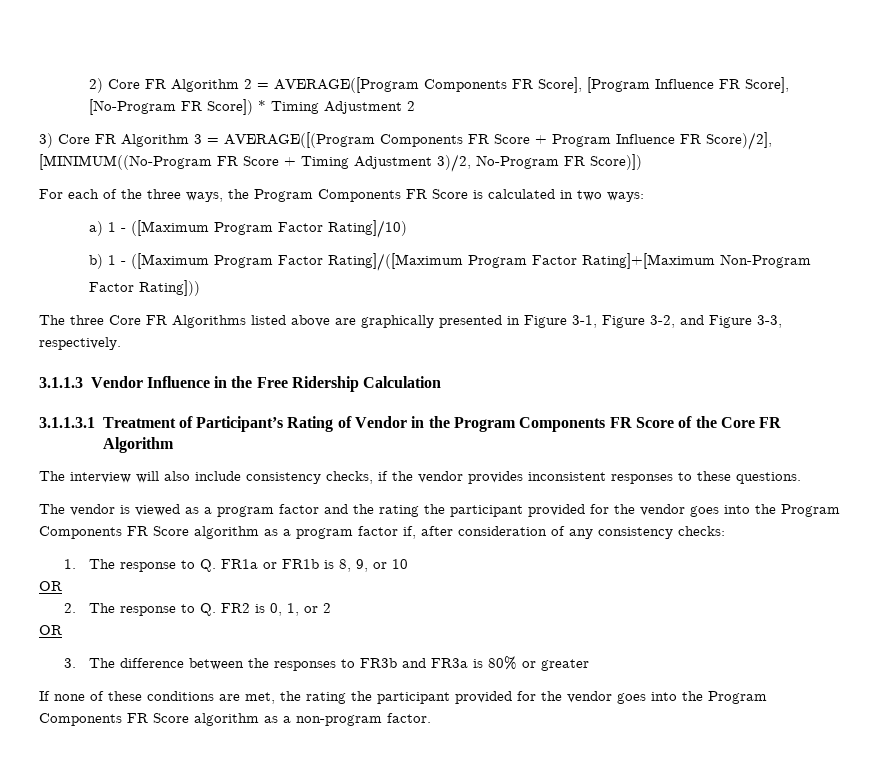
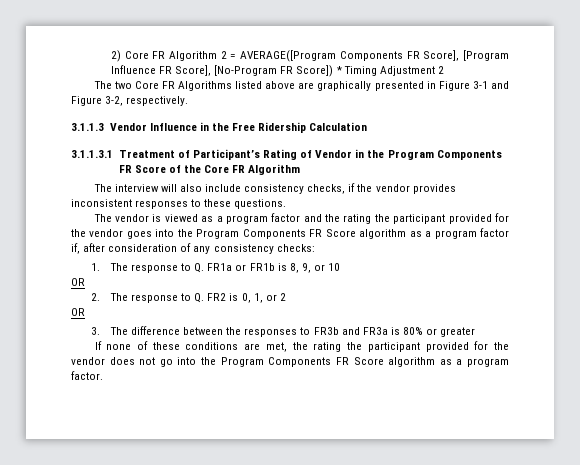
- 3) Core FR Algorithm 3 = AVERAGE([(Program Components FR Score + Program Influence FR Score)/2], [MINIMUM((No-Program FR Score + Timing Adjustment 3)/2, No-Program FR Score)])
- For each of the three ways, the Program Components FR Score is calculated in two ways:
- a) 1 - ([Maximum Program Factor Rating]/10)
- b) 1 - ([Maximum Program Factor Rating]/([Maximum Program Factor Rating]+[Maximum Non-Program
- Factor Rating]))
- The three Core FR Algorithms listed above are graphically presented in Figure 3-1, Figure 3-2, and Figure 3-3, respectively.
+ The two Core FR Algorithms listed above are graphically presented in Figure 3-1 and Figure 3-2, respectively.
- If none of these conditions are met, the rating the participant provided for the vendor goes into the Program Components FR Score algorithm as a non-program factor.
+ If none of these conditions are met, the rating the participant provided for the vendor does not go into the Program Components FR Score algorithm as a program factor.

